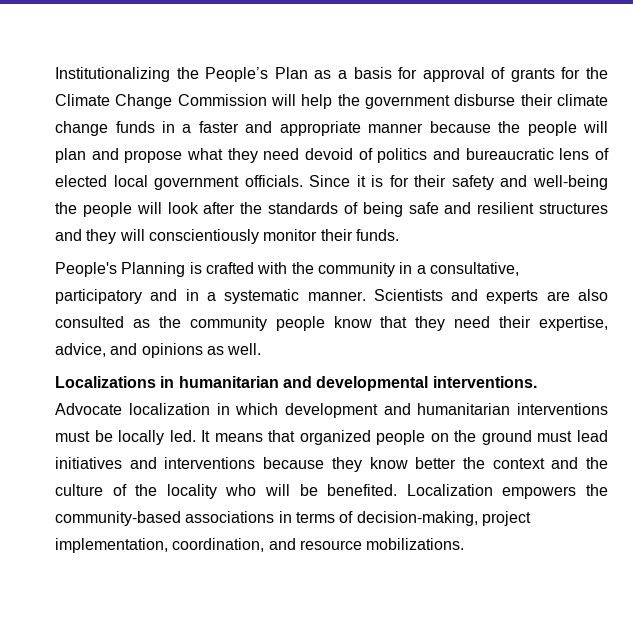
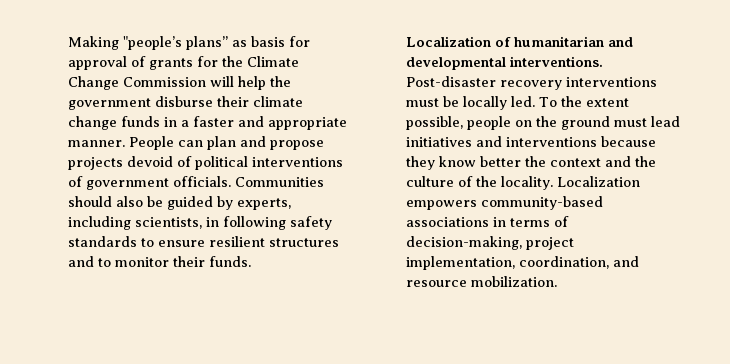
- Institutionalizing the People’s Plan as a basis for approval of grants for the Climate Change Commission will help the government disburse their climate change funds in a faster and appropriate manner because the people will plan and propose what they need devoid of politics and bureaucratic lens of elected local government officials. Since it is for their safety and well-being the people will look after the standards of being safe and resilient structures and they will conscientiously monitor their funds.
- People's Planning is crafted with the community in a consultative, participatory and in a systematic manner. Scientists and experts are also consulted as the community people know that they need their expertise, advice, and opinions as well.
- Localizations in humanitarian and developmental interventions. Advocate localization in which development and humanitarian interventions must be locally led.
+ Making "people’s plans” as basis for approval of grants for the Climate Change Commission will help the government disburse their climate change funds in a faster and appropriate manner. People can plan and propose projects devoid of political interventions of government officials. Communities should also be guided by experts, including scientists, in following safety standards to ensure resilient structures and to monitor their funds.
+ Localization of humanitarian and developmental interventions. Post-disaster recovery interventions must be locally led.
- It means that organized people on the ground must lead initiatives and interventions because they know better the context and the culture of the locality who will be benefited.
+ To the extent possible, people on the ground must lead initiatives and interventions because they know better the context and the culture of the locality.
- Localization empowers the community-based associations in terms of decision-making, project implementation, coordination, and resource mobilizations.
+ Localization empowers community-based associations in terms of decision-making, project implementation, coordination, and resource mobilization.

